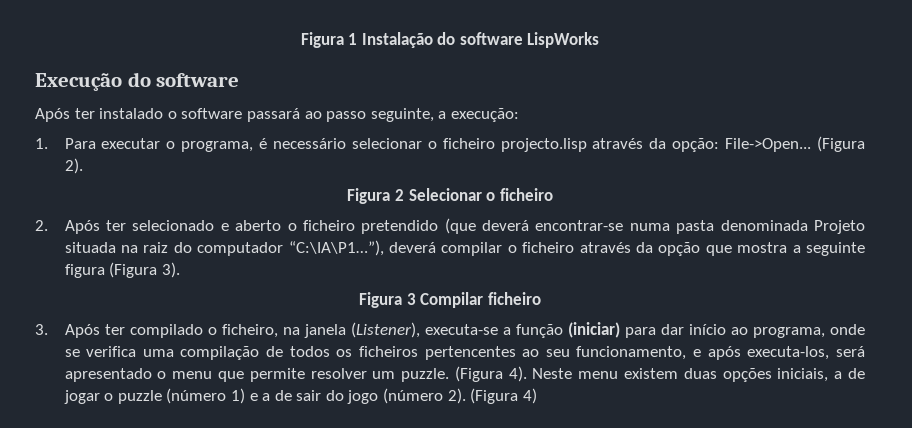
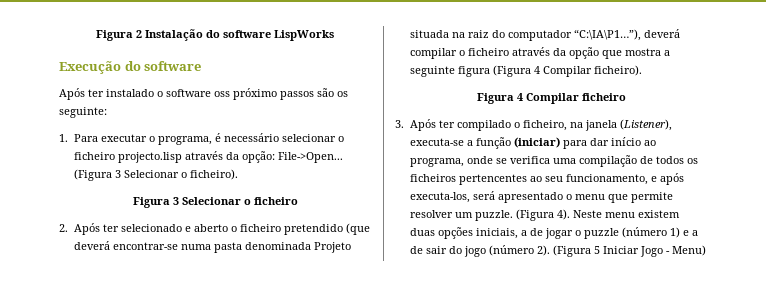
- Figura 1 Instalação do software LispWorks
+ Figura 2 Instalação do software LispWorks
- Após ter instalado o software passará ao passo seguinte, a execução:
+ Após ter instalado o software oss próximo passos são os seguinte:
- (Figura 2).
- Figura 2 Selecionar o ficheiro
+ (Figura 3 Selecionar o ficheiro).
+ Figura 3 Selecionar o ficheiro
- 2. Após ter selecionado e aberto o ficheiro pretendido (que deverá encontrar-se numa pasta denominada Projeto situada na raiz do computador “C:\IA\P1…”), deverá compilar o ficheiro através da opção que mostra a seguinte figura (Figura 3).
- Figura 3 Compilar ficheiro
+ 2. Após ter selecionado e aberto o ficheiro pretendido (que deverá encontrar-se numa pasta denominada Projeto situada na raiz do computador “C:\IA\P1…”), deverá compilar o ficheiro através da opção que mostra a seguinte figura (Figura 4 Compilar ficheiro).
+ Figura 4 Compilar ficheiro
- (Figura 4)
+ (Figura 5 Iniciar Jogo - Menu)

